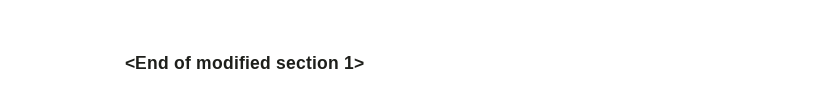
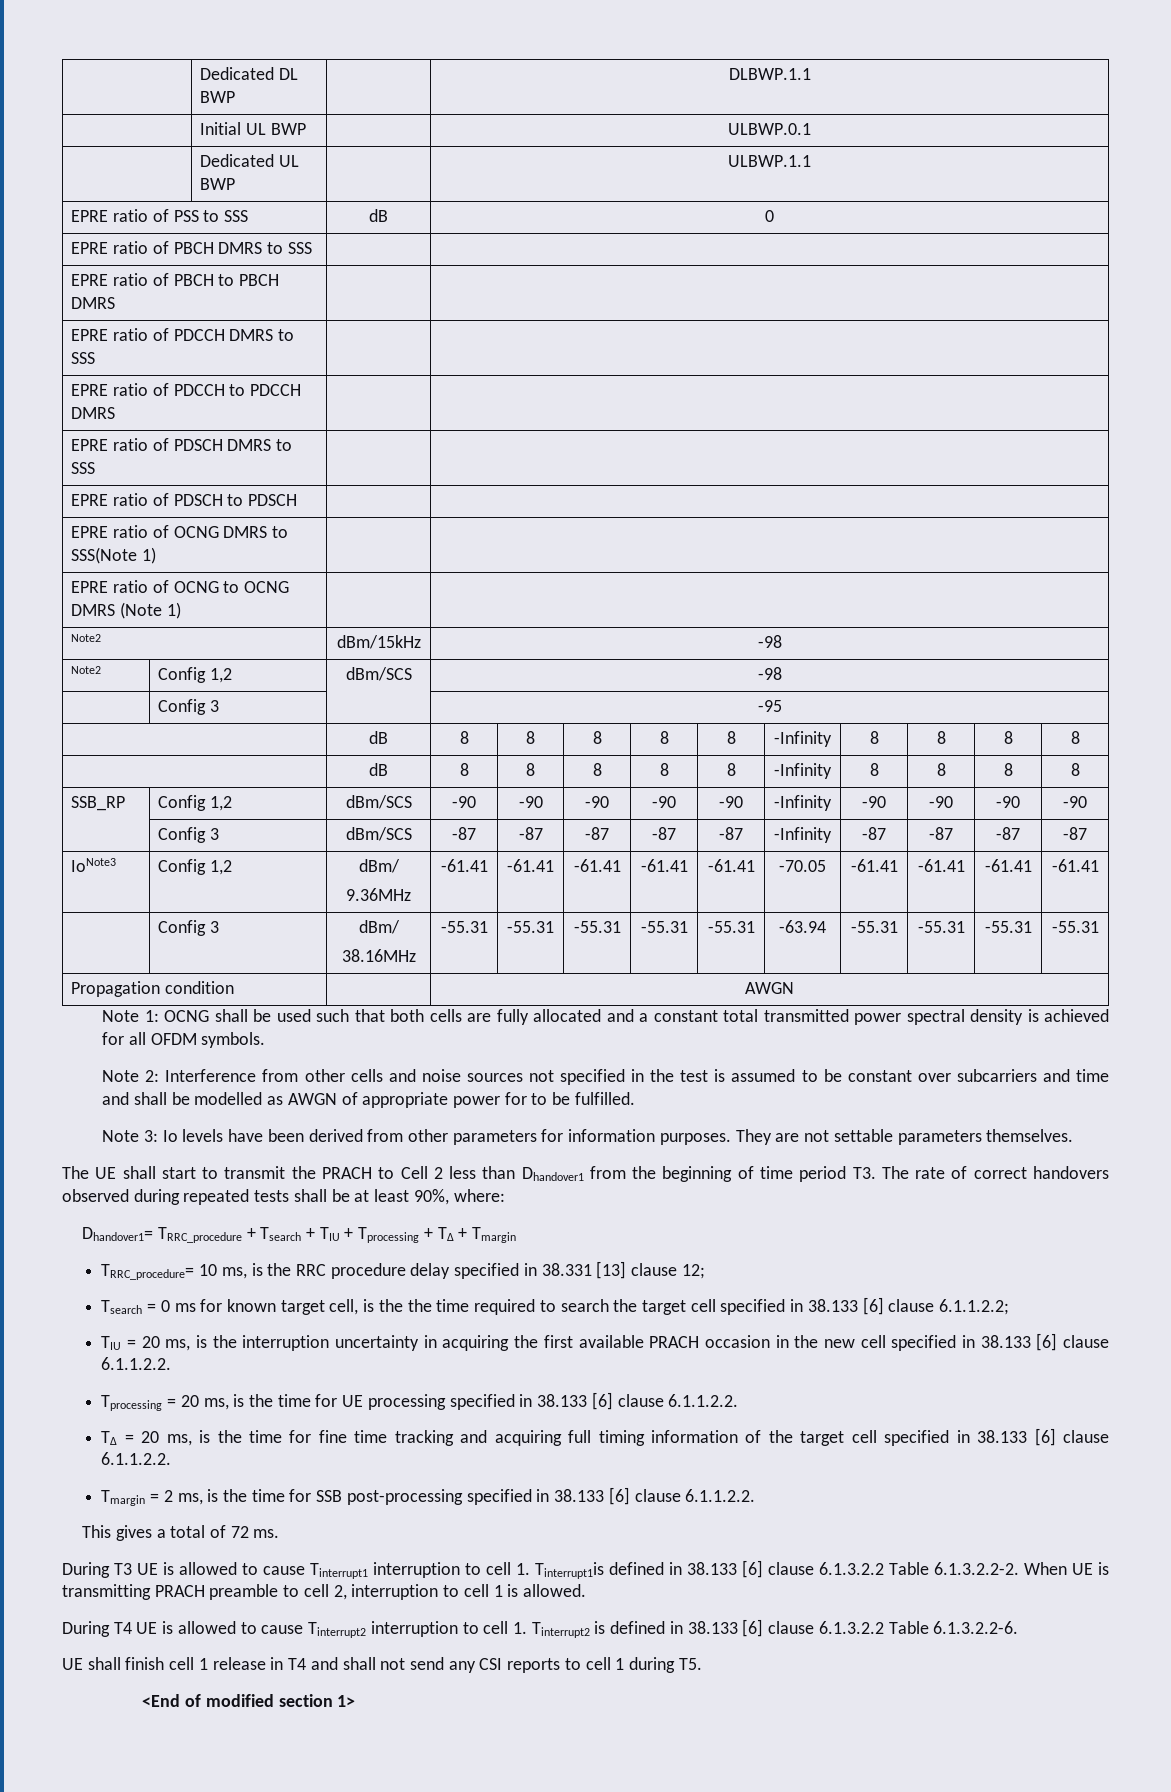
+ | Dedicated DL BWP | | DLBWP.1.1
+ | Initial UL BWP | | ULBWP.0.1
+ | Dedicated UL BWP | | ULBWP.1.1
+ EPRE ratio of PSS to SSS | dB | 0
+ EPRE ratio of PBCH DMRS to SSS | |
+ EPRE ratio of PBCH to PBCH DMRS | |
+ EPRE ratio of PDCCH DMRS to SSS | |
+ EPRE ratio of PDCCH to PDCCH DMRS | |
+ EPRE ratio of PDSCH DMRS to SSS | |
+ EPRE ratio of PDSCH to PDSCH | |
+ EPRE ratio of OCNG DMRS to SSS(Note 1) | |
+ EPRE ratio of OCNG to OCNG DMRS (Note 1) | |
+ Note2 | dBm/15kHz | -98
+ Note2 | Config 1,2 | dBm/SCS | -98
+ | Config 3 | | -95
+ | dB | 8 | 8 | 8 | 8 | 8 | -Infinity | 8 | 8 | 8 | 8
+ | dB | 8 | 8 | 8 | 8 | 8 | -Infinity | 8 | 8 | 8 | 8
+ SSB_RP | Config 1,2 | dBm/SCS | -90 | -90 | -90 | -90 | -90 | -Infinity | -90 | -90 | -90 | -90
+ | Config 3 | dBm/SCS | -87 | -87 | -87 | -87 | -87 | -Infinity | -87 | -87 | -87 | -87
+ IoNote3 | Config 1,2 | dBm/
+ 9.36MHz | -61.41 | -61.41 | -61.41 | -61.41 | -61.41 | -70.05 | -61.41 | -61.41 | -61.41 | -61.41
+ | Config 3 | dBm/
+ 38.16MHz | -55.31 | -55.31 | -55.31 | -55.31 | -55.31 | -63.94 | -55.31 | -55.31 | -55.31 | -55.31
+ Propagation condition | | AWGN
+ Note 1: OCNG shall be used such that both cells are fully allocated and a constant total transmitted power spectral density is achieved for all OFDM symbols.
+ Note 2: Interference from other cells and noise sources not specified in the test is assumed to be constant over subcarriers and time and shall be modelled as AWGN of appropriate power for to be fulfilled.
+ Note 3: Io levels have been derived from other parameters for information purposes. They are not settable parameters themselves.
+ The UE shall start to transmit the PRACH to Cell 2 less than Dhandover1 from the beginning of time period T3. The rate of correct handovers observed during repeated tests shall be at least 90%, where:
+ Dhandover1= TRRC_procedure + Tsearch + TIU + Tprocessing + T∆ + Tmargin
+ TRRC_procedure= 10 ms, is the RRC procedure delay specified in 38.331 [13] clause 12;
+ Tsearch = 0 ms for known target cell, is the the time required to search the target cell specified in 38.133 [6] clause 6.1.1.2.2;
+ TIU = 20 ms, is the interruption uncertainty in acquiring the first available PRACH occasion in the new cell specified in 38.133 [6] clause 6.1.1.2.2.
+ Tprocessing = 20 ms, is the time for UE processing specified in 38.133 [6] clause 6.1.1.2.2.
+ T∆ = 20 ms, is the time for fine time tracking and acquiring full timing information of the target cell specified in 38.133 [6] clause 6.1.1.2.2.
+ Tmargin = 2 ms, is the time for SSB post-processing specified in 38.133 [6] clause 6.1.1.2.2.
+ This gives a total of 72 ms.
+ During T3 UE is allowed to cause Tinterrupt1 interruption to cell 1. Tinterrupt1is defined in 38.133 [6] clause 6.1.3.2.2 Table 6.1.3.2.2-2. When UE is transmitting PRACH preamble to cell 2, interruption to cell 1 is allowed.
+ During T4 UE is allowed to cause Tinterrupt2 interruption to cell 1. Tinterrupt2 is defined in 38.133 [6] clause 6.1.3.2.2 Table 6.1.3.2.2-6.
+ UE shall finish cell 1 release in T4 and shall not send any CSI reports to cell 1 during T5.

